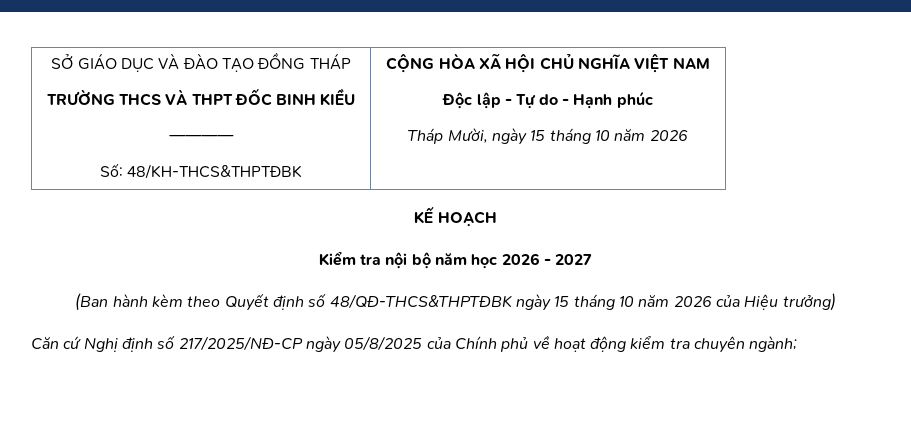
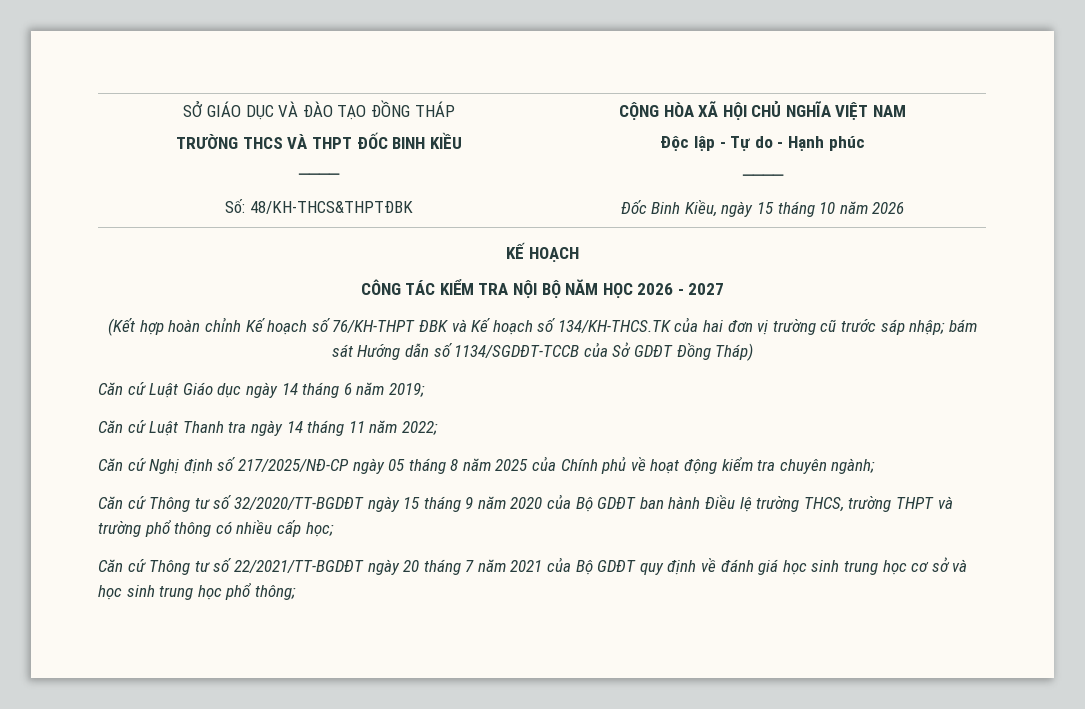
  TRƯỜNG THCS VÀ THPT ĐỐC BINH KIỀU
- ————
+ ────
  Độc lập - Tự do - Hạnh phúc
- Tháp Mười, ngày 15 tháng 10 năm 2026
+ ────
+ Đốc Binh Kiều, ngày 15 tháng 10 năm 2026
- Kiểm tra nội bộ năm học 2026 - 2027
- (Ban hành kèm theo Quyết định số 48/QĐ-THCS&THPTĐBK ngày 15 tháng 10 năm 2026 của Hiệu trưởng)
+ CÔNG TÁC KIỂM TRA NỘI BỘ NĂM HỌC 2026 - 2027
+ (Kết hợp hoàn chỉnh Kế hoạch số 76/KH-THPT ĐBK và Kế hoạch số 134/KH-THCS.TK của hai đơn vị trường cũ trước sáp nhập; bám sát Hướng dẫn số 1134/SGDĐT-TCCB của Sở GDĐT Đồng Tháp)
+ Căn cứ Luật Giáo dục ngày 14 tháng 6 năm 2019;
+ Căn cứ Luật Thanh tra ngày 14 tháng 11 năm 2022;
- Căn cứ Nghị định số 217/2025/NĐ-CP ngày 05/8/2025 của Chính phủ về hoạt động kiểm tra chuyên ngành;
+ Căn cứ Nghị định số 217/2025/NĐ-CP ngày 05 tháng 8 năm 2025 của Chính phủ về hoạt động kiểm tra chuyên ngành;
+ Căn cứ Thông tư số 32/2020/TT-BGDĐT ngày 15 tháng 9 năm 2020 của Bộ GDĐT ban hành Điều lệ trường THCS, trường THPT và trường phổ thông có nhiều cấp học;
+ Căn cứ Thông tư số 22/2021/TT-BGDĐT ngày 20 tháng 7 năm 2021 của Bộ GDĐT quy định về đánh giá học sinh trung học cơ sở và học sinh trung học phổ thông;

